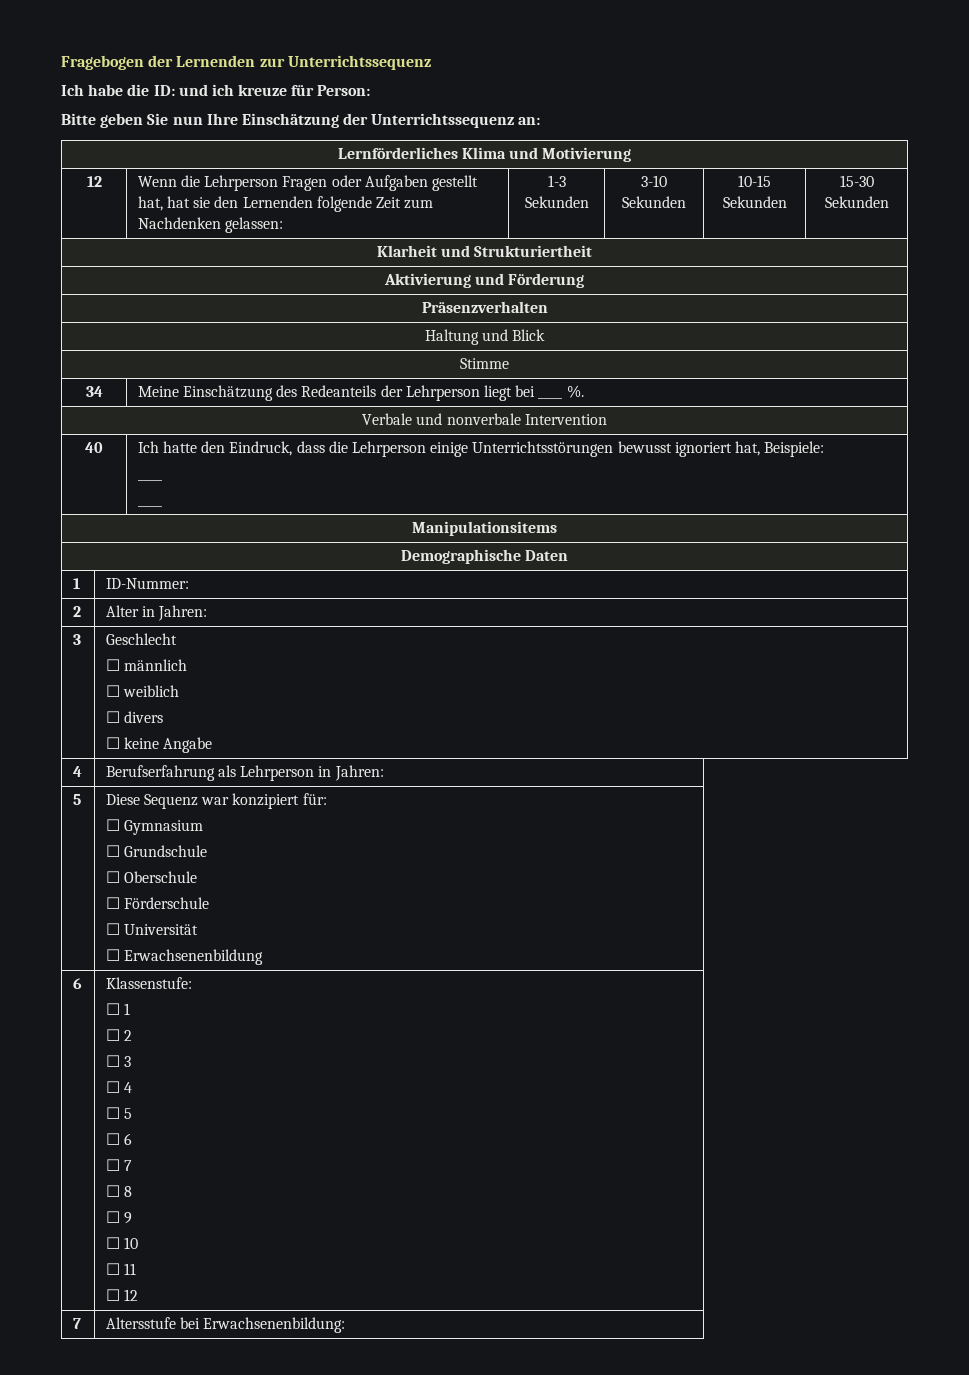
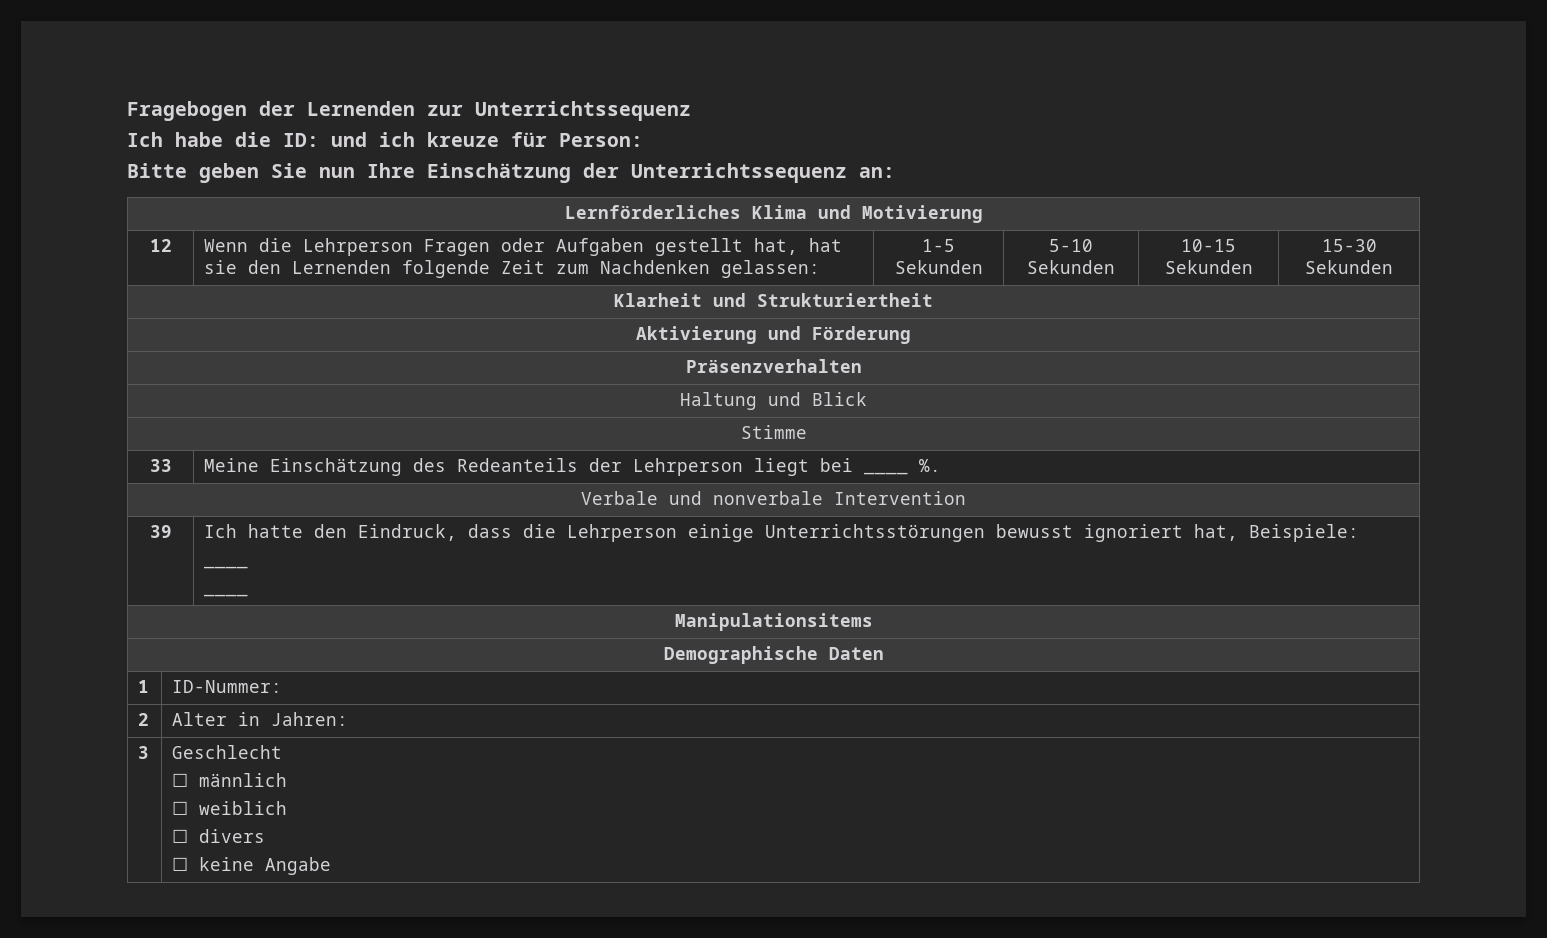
- 12 | Wenn die Lehrperson Fragen oder Aufgaben gestellt hat, hat sie den Lernenden folgende Zeit zum Nachdenken gelassen: | 1-3 Sekunden | 3-10 Sekunden | 10-15 Sekunden | 15-30 Sekunden
+ 12 | Wenn die Lehrperson Fragen oder Aufgaben gestellt hat, hat sie den Lernenden folgende Zeit zum Nachdenken gelassen: | 1-5 Sekunden | 5-10 Sekunden | 10-15 Sekunden | 15-30 Sekunden
- 34 | Meine Einschätzung des Redeanteils der Lehrperson liegt bei ____ %.
+ 33 | Meine Einschätzung des Redeanteils der Lehrperson liegt bei ____ %.
- 40 | Ich hatte den Eindruck, dass die Lehrperson einige Unterrichtsstörungen bewusst ignoriert hat, Beispiele:
+ 39 | Ich hatte den Eindruck, dass die Lehrperson einige Unterrichtsstörungen bewusst ignoriert hat, Beispiele:
- 4 | Berufserfahrung als Lehrperson in Jahren:
- 5 | Diese Sequenz war konzipiert für:
- ☐ Gymnasium
- ☐ Grundschule
- ☐ Oberschule
- ☐ Förderschule
- ☐ Universität
- ☐ Erwachsenenbildung
- 6 | Klassenstufe:
- ☐ 1
- ☐ 2
- ☐ 3
- ☐ 4
- ☐ 5
- ☐ 6
- ☐ 7
- ☐ 8
- ☐ 9
- ☐ 10
- ☐ 11
- ☐ 12
- 7 | Altersstufe bei Erwachsenenbildung:

